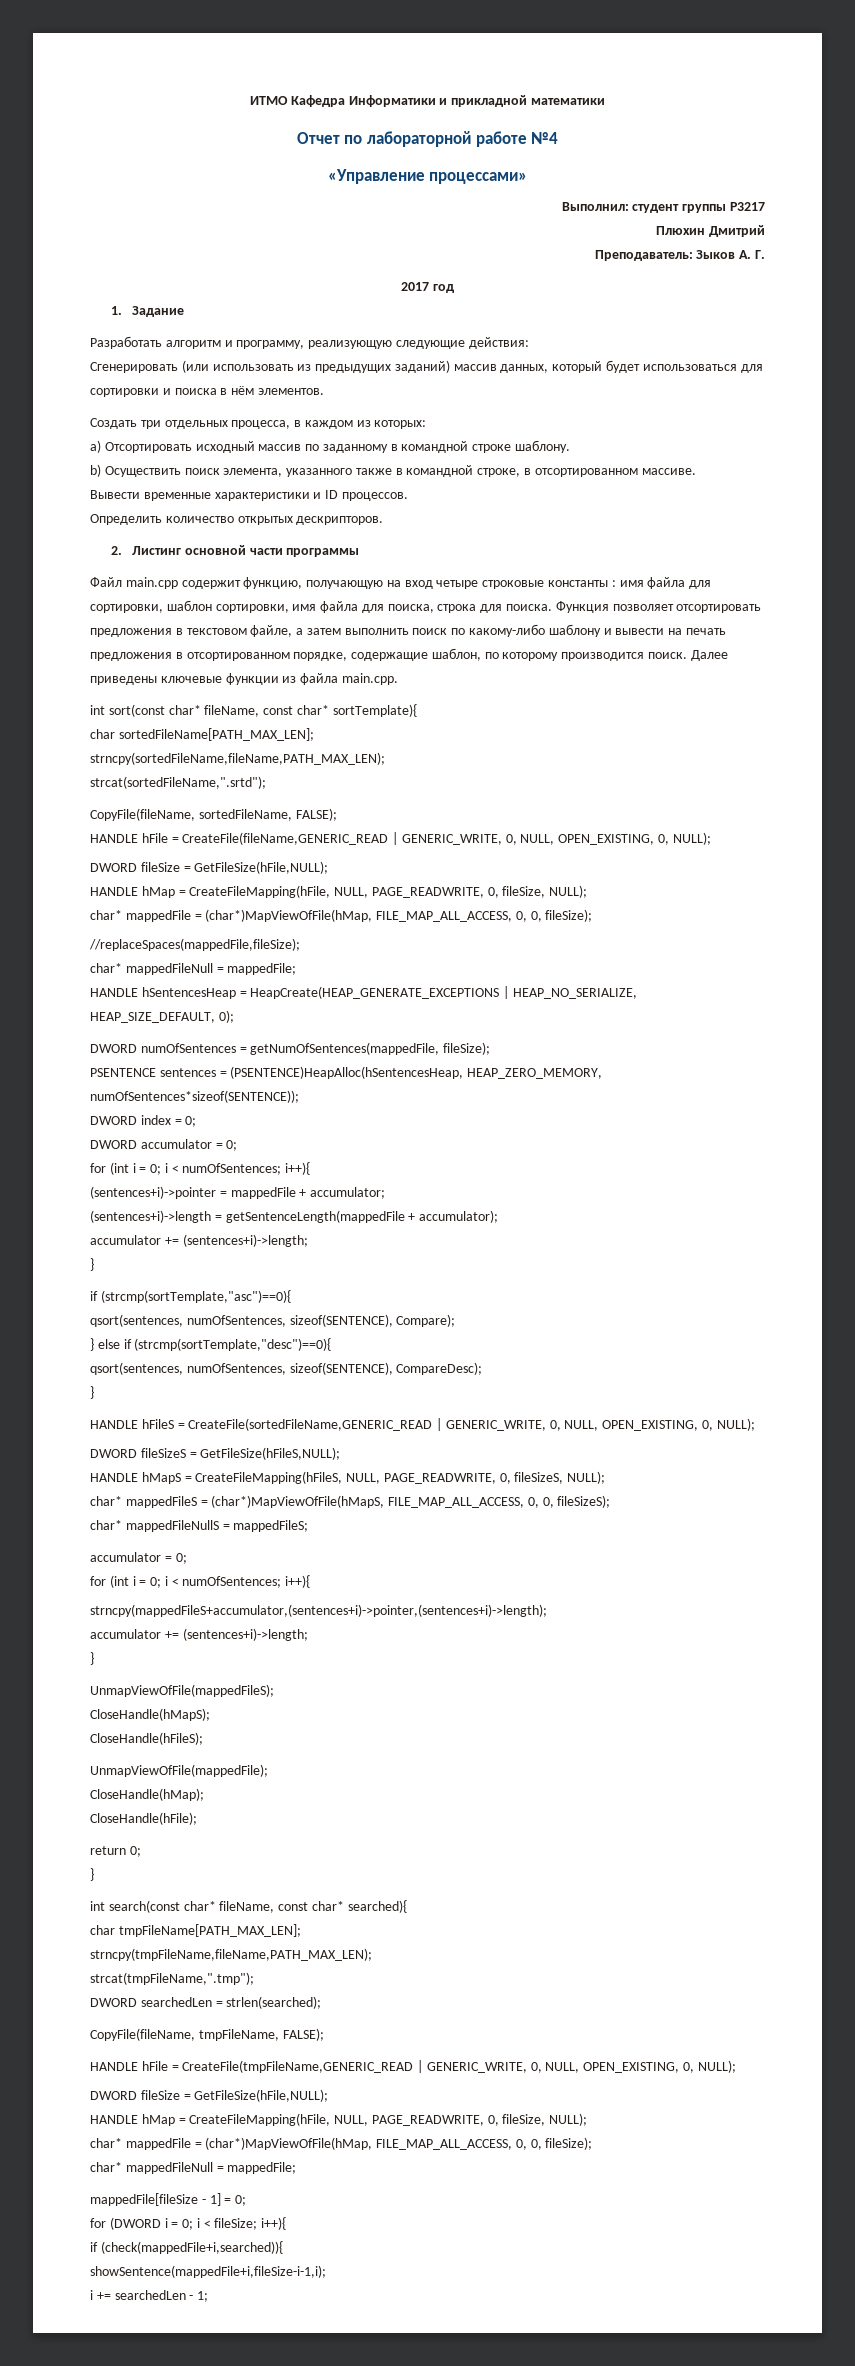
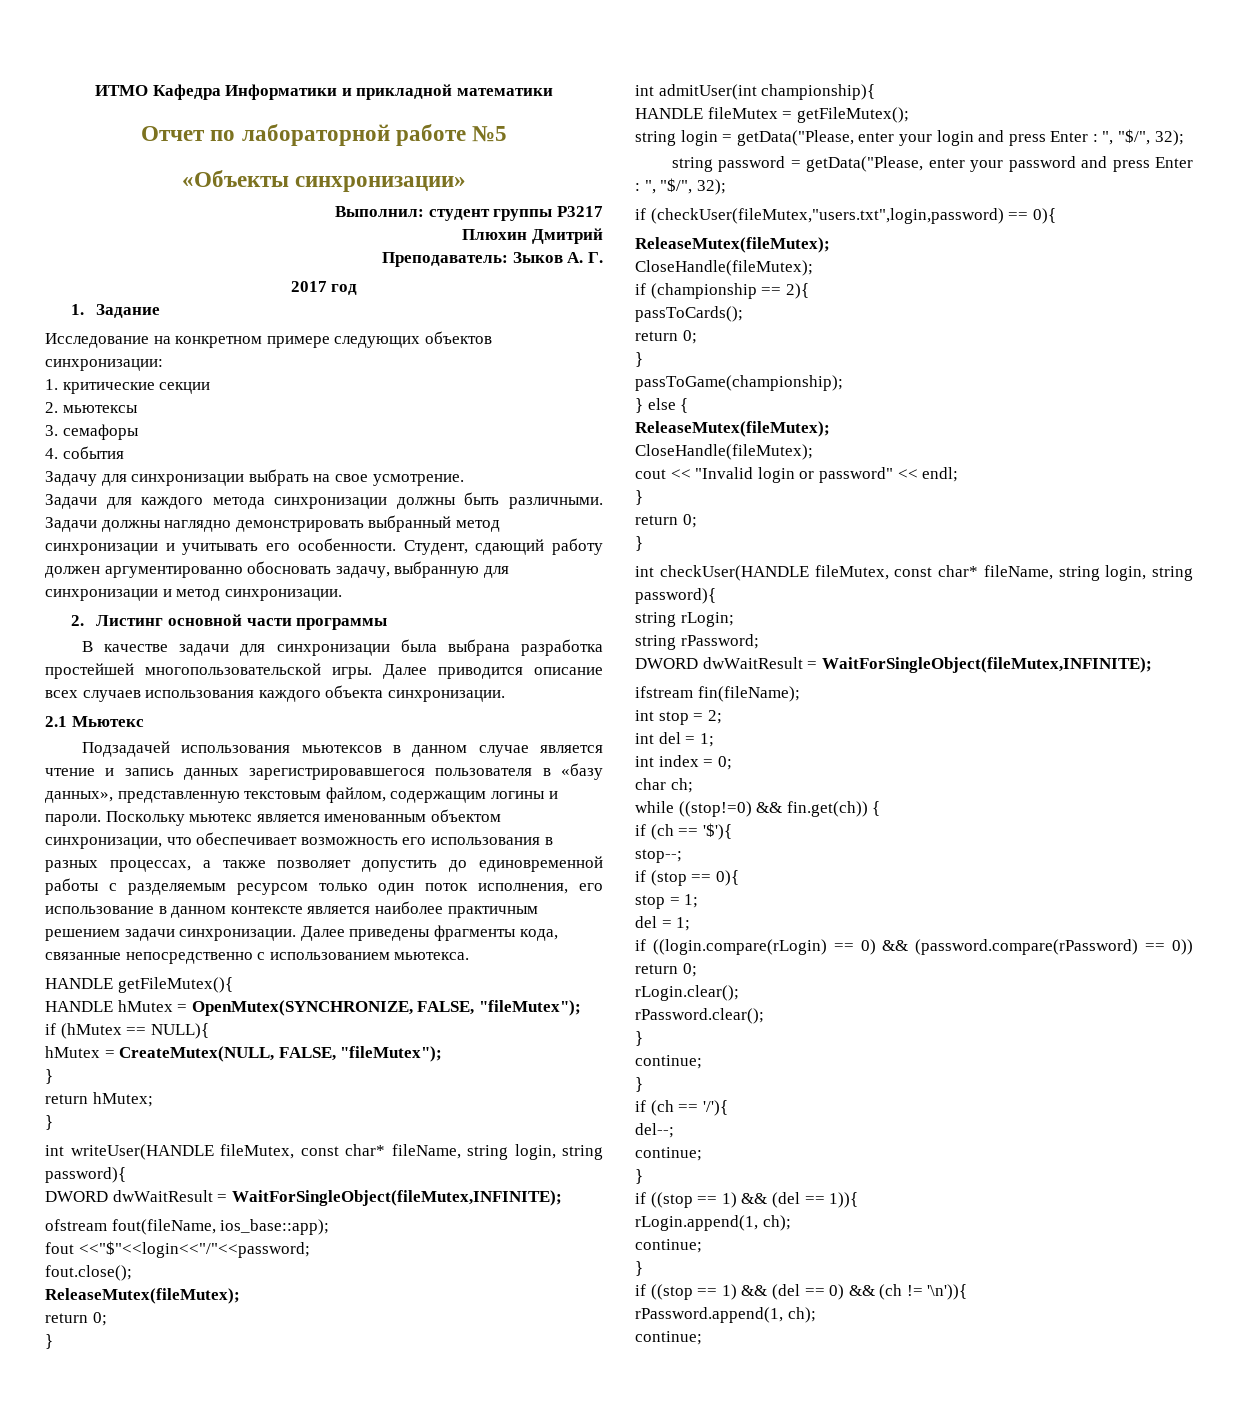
- Отчет по лабораторной работе №4
- «Управление процессами»
+ Отчет по лабораторной работе №5
+ «Объекты синхронизации»
- Разработать алгоритм и программу, реализующую следующие действия:
- Сгенерировать (или использовать из предыдущих заданий) массив данных, который будет использоваться для сортировки и поиска в нём элементов.
- Создать три отдельных процесса, в каждом из которых:
- a) Отсортировать исходный массив по заданному в командной строке шаблону.
- b) Осуществить поиск элемента, указанного также в командной строке, в отсортированном массиве.
- Вывести временные характеристики и ID процессов.
- Определить количество открытых дескрипторов.
+ Исследование на конкретном примере следующих объектов синхронизации:
+ 1. критические секции
+ 2. мьютексы
+ 3. семафоры
+ 4. события
+ Задачу для синхронизации выбрать на свое усмотрение.
+ Задачи для каждого метода синхронизации должны быть различными. Задачи должны наглядно демонстрировать выбранный метод синхронизации и учитывать его особенности. Студент, сдающий работу должен аргументированно обосновать задачу, выбранную для синхронизации и метод синхронизации.
- Файл main.cpp содержит функцию, получающую на вход четыре строковые константы : имя файла для сортировки, шаблон сортировки, имя файла для поиска, строка для поиска. Функция позволяет отсортировать предложения в текстовом файле, а затем выполнить поиск по какому-либо шаблону и вывести на печать предложения в отсортированном порядке, содержащие шаблон, по которому производится поиск. Далее приведены ключевые функции из файла main.cpp.
- int sort(const char* fileName, const char* sortTemplate){
- char sortedFileName[PATH_MAX_LEN];
- strncpy(sortedFileName,fileName,PATH_MAX_LEN);
- strcat(sortedFileName,".srtd");
- CopyFile(fileName, sortedFileName, FALSE);
- HANDLE hFile = CreateFile(fileName,GENERIC_READ | GENERIC_WRITE, 0, NULL, OPEN_EXISTING, 0, NULL);
- DWORD fileSize = GetFileSize(hFile,NULL);
- HANDLE hMap = CreateFileMapping(hFile, NULL, PAGE_READWRITE, 0, fileSize, NULL);
- char* mappedFile = (char*)MapViewOfFile(hMap, FILE_MAP_ALL_ACCESS, 0, 0, fileSize);
- //replaceSpaces(mappedFile,fileSize);
- char* mappedFileNull = mappedFile;
- HANDLE hSentencesHeap = HeapCreate(HEAP_GENERATE_EXCEPTIONS | HEAP_NO_SERIALIZE, HEAP_SIZE_DEFAULT, 0);
- DWORD numOfSentences = getNumOfSentences(mappedFile, fileSize);
- PSENTENCE sentences = (PSENTENCE)HeapAlloc(hSentencesHeap, HEAP_ZERO_MEMORY, numOfSentences*sizeof(SENTENCE));
- DWORD index = 0;
- DWORD accumulator = 0;
- for (int i = 0; i < numOfSentences; i++){
- (sentences+i)->pointer = mappedFile + accumulator;
- (sentences+i)->length = getSentenceLength(mappedFile + accumulator);
- accumulator += (sentences+i)->length;
+ В качестве задачи для синхронизации была выбрана разработка простейшей многопользовательской игры. Далее приводится описание всех случаев использования каждого объекта синхронизации.
+ 2.1 Мьютекс
+ Подзадачей использования мьютексов в данном случае является чтение и запись данных зарегистрировавшегося пользователя в «базу данных», представленную текстовым файлом, содержащим логины и пароли. Поскольку мьютекс является именованным объектом синхронизации, что обеспечивает возможность его использования в разных процессах, а также позволяет допустить до единовременной работы с разделяемым ресурсом только один поток исполнения, его использование в данном контексте является наиболее практичным решением задачи синхронизации. Далее приведены фрагменты кода, связанные непосредственно с использованием мьютекса.
+ HANDLE getFileMutex(){
+ HANDLE hMutex = OpenMutex(SYNCHRONIZE, FALSE, "fileMutex");
+ if (hMutex == NULL){
+ hMutex = CreateMutex(NULL, FALSE, "fileMutex");
  }
- if (strcmp(sortTemplate,"asc")==0){
- qsort(sentences, numOfSentences, sizeof(SENTENCE), Compare);
- } else if (strcmp(sortTemplate,"desc")==0){
- qsort(sentences, numOfSentences, sizeof(SENTENCE), CompareDesc);
+ return hMutex;
  }
- HANDLE hFileS = CreateFile(sortedFileName,GENERIC_READ | GENERIC_WRITE, 0, NULL, OPEN_EXISTING, 0, NULL);
- DWORD fileSizeS = GetFileSize(hFileS,NULL);
- HANDLE hMapS = CreateFileMapping(hFileS, NULL, PAGE_READWRITE, 0, fileSizeS, NULL);
- char* mappedFileS = (char*)MapViewOfFile(hMapS, FILE_MAP_ALL_ACCESS, 0, 0, fileSizeS);
- char* mappedFileNullS = mappedFileS;
- accumulator = 0;
- for (int i = 0; i < numOfSentences; i++){
- strncpy(mappedFileS+accumulator,(sentences+i)->pointer,(sentences+i)->length);
- accumulator += (sentences+i)->length;
- }
- UnmapViewOfFile(mappedFileS);
- CloseHandle(hMapS);
- CloseHandle(hFileS);
- UnmapViewOfFile(mappedFile);
- CloseHandle(hMap);
- CloseHandle(hFile);
+ int writeUser(HANDLE fileMutex, const char* fileName, string login, string password){
+ DWORD dwWaitResult = WaitForSingleObject(fileMutex,INFINITE);
+ ofstream fout(fileName, ios_base::app);
+ fout <<"$"<<login<<"/"<<password;
+ fout.close();
+ ReleaseMutex(fileMutex);
  return 0;
  }
- int search(const char* fileName, const char* searched){
- char tmpFileName[PATH_MAX_LEN];
- strncpy(tmpFileName,fileName,PATH_MAX_LEN);
- strcat(tmpFileName,".tmp");
- DWORD searchedLen = strlen(searched);
- CopyFile(fileName, tmpFileName, FALSE);
- HANDLE hFile = CreateFile(tmpFileName,GENERIC_READ | GENERIC_WRITE, 0, NULL, OPEN_EXISTING, 0, NULL);
- DWORD fileSize = GetFileSize(hFile,NULL);
- HANDLE hMap = CreateFileMapping(hFile, NULL, PAGE_READWRITE, 0, fileSize, NULL);
- char* mappedFile = (char*)MapViewOfFile(hMap, FILE_MAP_ALL_ACCESS, 0, 0, fileSize);
- char* mappedFileNull = mappedFile;
- mappedFile[fileSize - 1] = 0;
- for (DWORD i = 0; i < fileSize; i++){
- if (check(mappedFile+i,searched)){
- showSentence(mappedFile+i,fileSize-i-1,i);
- i += searchedLen - 1;
+ int admitUser(int championship){
+ HANDLE fileMutex = getFileMutex();
+ string login = getData("Please, enter your login and press Enter : ", "$/", 32);
+ string password = getData("Please, enter your password and press Enter : ", "$/", 32);
+ if (checkUser(fileMutex,"users.txt",login,password) == 0){
+ ReleaseMutex(fileMutex);
+ CloseHandle(fileMutex);
+ if (championship == 2){
+ passToCards();
+ return 0;
+ }
+ passToGame(championship);
+ } else {
+ ReleaseMutex(fileMutex);
+ CloseHandle(fileMutex);
+ cout << "Invalid login or password" << endl;
+ }
+ return 0;
+ }
+ int checkUser(HANDLE fileMutex, const char* fileName, string login, string password){
+ string rLogin;
+ string rPassword;
+ DWORD dwWaitResult = WaitForSingleObject(fileMutex,INFINITE);
+ ifstream fin(fileName);
+ int stop = 2;
+ int del = 1;
+ int index = 0;
+ char ch;
+ while ((stop!=0) && fin.get(ch)) {
+ if (ch == '$'){
+ stop--;
+ if (stop == 0){
+ stop = 1;
+ del = 1;
+ if ((login.compare(rLogin) == 0) && (password.compare(rPassword) == 0)) return 0;
+ rLogin.clear();
+ rPassword.clear();
+ }
+ continue;
+ }
+ if (ch == '/'){
+ del--;
+ continue;
+ }
+ if ((stop == 1) && (del == 1)){
+ rLogin.append(1, ch);
+ continue;
+ }
+ if ((stop == 1) && (del == 0) && (ch != '\n')){
+ rPassword.append(1, ch);
+ continue;

